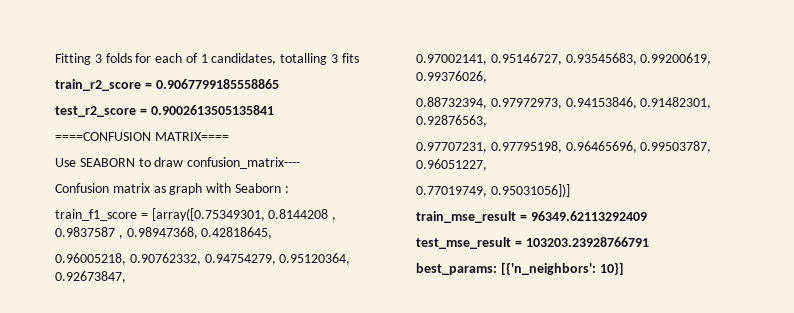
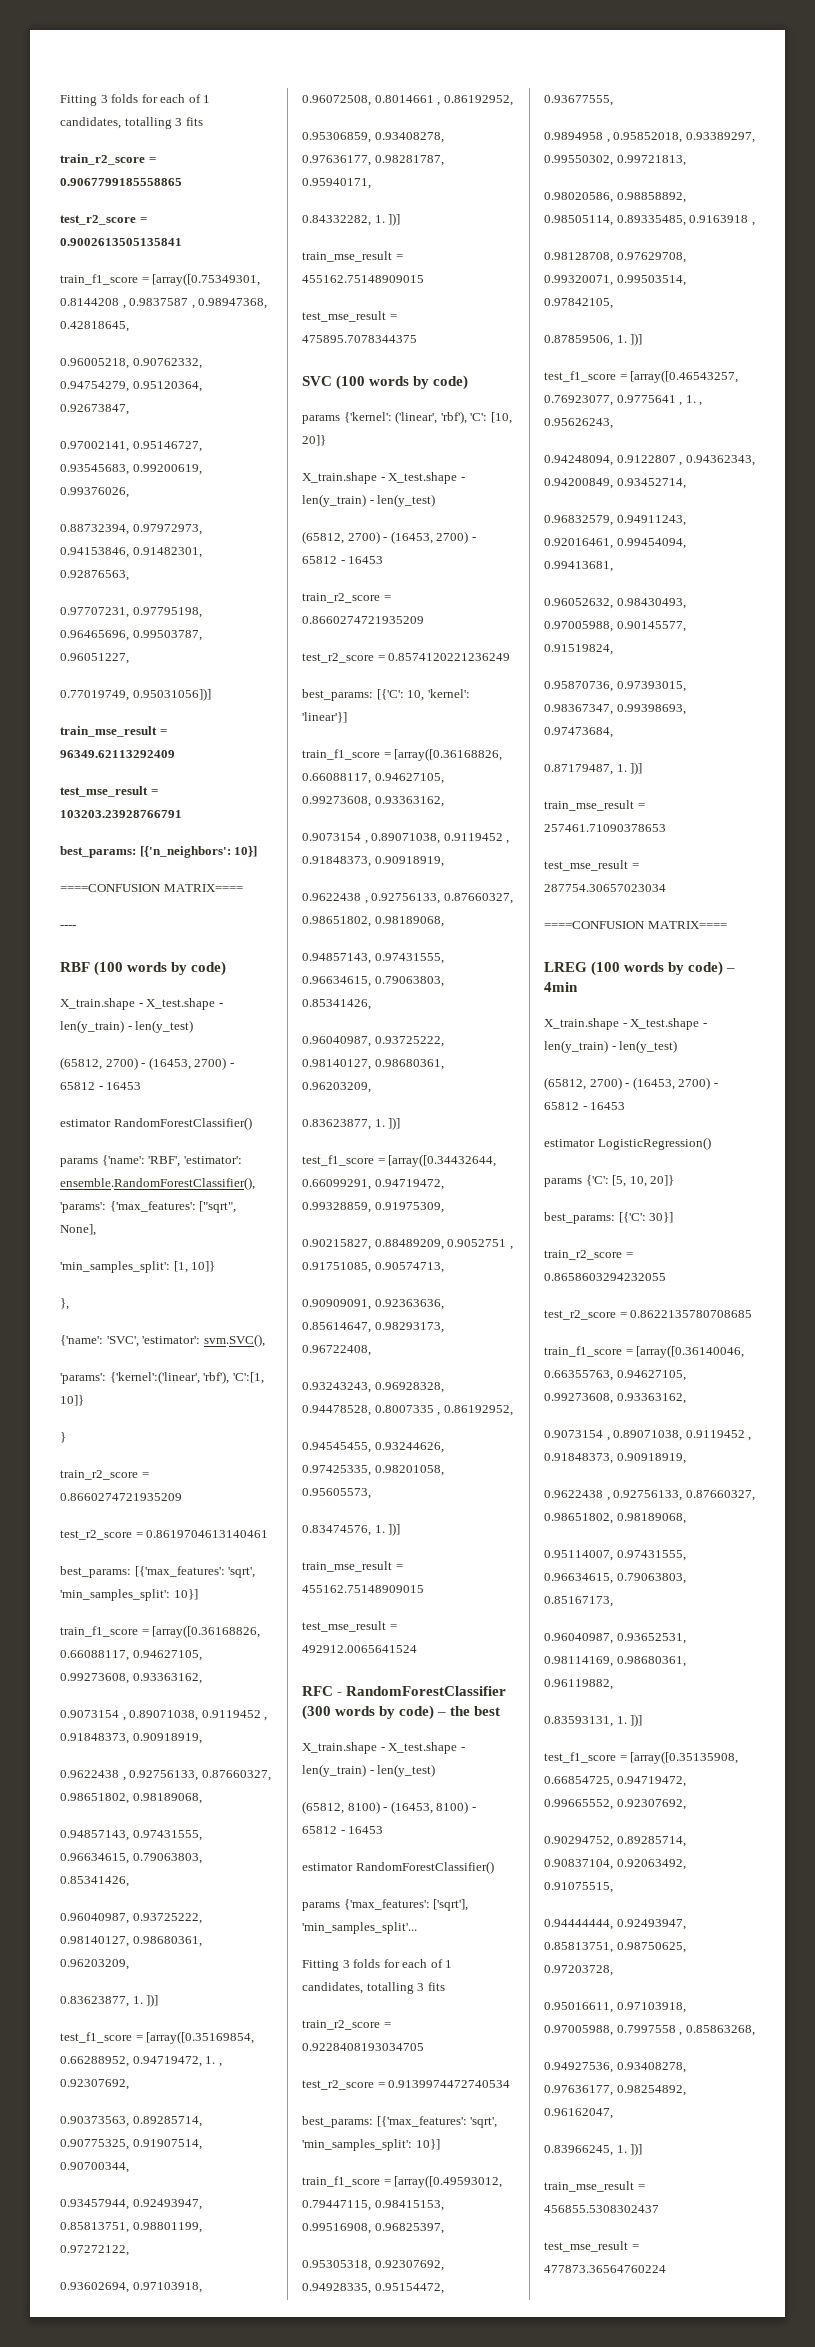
- ====CONFUSION MATRIX====
- Use SEABORN to draw confusion_matrix----
- Confusion matrix as graph with Seaborn :
  best_params: [{'n_neighbors': 10}]
+ ====CONFUSION MATRIX====
+ ----
+ RBF (100 words by code)
+ X_train.shape - X_test.shape - len(y_train) - len(y_test)
+ (65812, 2700) - (16453, 2700) - 65812 - 16453
+ estimator RandomForestClassifier()
+ params {'name': 'RBF', 'estimator': ensemble.RandomForestClassifier(), 'params': {'max_features': ["sqrt", None],
+ 'min_samples_split': [1, 10]}
+ },
+ {'name': 'SVC', 'estimator': svm.SVC(),
+ 'params': {'kernel':('linear', 'rbf'), 'C':[1, 10]}
+ }
+ train_r2_score = 0.8660274721935209
+ test_r2_score = 0.8619704613140461
+ best_params: [{'max_features': 'sqrt', 'min_samples_split': 10}]
+ train_f1_score = [array([0.36168826, 0.66088117, 0.94627105, 0.99273608, 0.93363162,
+ 0.9073154 , 0.89071038, 0.9119452 , 0.91848373, 0.90918919,
+ 0.9622438 , 0.92756133, 0.87660327, 0.98651802, 0.98189068,
+ 0.94857143, 0.97431555, 0.96634615, 0.79063803, 0.85341426,
+ 0.96040987, 0.93725222, 0.98140127, 0.98680361, 0.96203209,
+ 0.83623877, 1. ])]
+ test_f1_score = [array([0.35169854, 0.66288952, 0.94719472, 1. , 0.92307692,
+ 0.90373563, 0.89285714, 0.90775325, 0.91907514, 0.90700344,
+ 0.93457944, 0.92493947, 0.85813751, 0.98801199, 0.97272122,
+ 0.93602694, 0.97103918, 0.96072508, 0.8014661 , 0.86192952,
+ 0.95306859, 0.93408278, 0.97636177, 0.98281787, 0.95940171,
+ 0.84332282, 1. ])]
+ train_mse_result = 455162.75148909015
+ test_mse_result = 475895.7078344375
+ SVC (100 words by code)
+ params {'kernel': ('linear', 'rbf'), 'C': [10, 20]}
+ X_train.shape - X_test.shape - len(y_train) - len(y_test)
+ (65812, 2700) - (16453, 2700) - 65812 - 16453
+ train_r2_score = 0.8660274721935209
+ test_r2_score = 0.8574120221236249
+ best_params: [{'C': 10, 'kernel': 'linear'}]
+ train_f1_score = [array([0.36168826, 0.66088117, 0.94627105, 0.99273608, 0.93363162,
+ 0.9073154 , 0.89071038, 0.9119452 , 0.91848373, 0.90918919,
+ 0.9622438 , 0.92756133, 0.87660327, 0.98651802, 0.98189068,
+ 0.94857143, 0.97431555, 0.96634615, 0.79063803, 0.85341426,
+ 0.96040987, 0.93725222, 0.98140127, 0.98680361, 0.96203209,
+ 0.83623877, 1. ])]
+ test_f1_score = [array([0.34432644, 0.66099291, 0.94719472, 0.99328859, 0.91975309,
+ 0.90215827, 0.88489209, 0.9052751 , 0.91751085, 0.90574713,
+ 0.90909091, 0.92363636, 0.85614647, 0.98293173, 0.96722408,
+ 0.93243243, 0.96928328, 0.94478528, 0.8007335 , 0.86192952,
+ 0.94545455, 0.93244626, 0.97425335, 0.98201058, 0.95605573,
+ 0.83474576, 1. ])]
+ train_mse_result = 455162.75148909015
+ test_mse_result = 492912.0065641524
+ RFC - RandomForestClassifier (300 words by code) – the best
+ X_train.shape - X_test.shape - len(y_train) - len(y_test)
+ (65812, 8100) - (16453, 8100) - 65812 - 16453
+ estimator RandomForestClassifier()
+ params {'max_features': ['sqrt'], 'min_samples_split'...
+ Fitting 3 folds for each of 1 candidates, totalling 3 fits
+ train_r2_score = 0.9228408193034705
+ test_r2_score = 0.9139974472740534
+ best_params: [{'max_features': 'sqrt', 'min_samples_split': 10}]
+ train_f1_score = [array([0.49593012, 0.79447115, 0.98415153, 0.99516908, 0.96825397,
+ 0.95305318, 0.92307692, 0.94928335, 0.95154472, 0.93677555,
+ 0.9894958 , 0.95852018, 0.93389297, 0.99550302, 0.99721813,
+ 0.98020586, 0.98858892, 0.98505114, 0.89335485, 0.9163918 ,
+ 0.98128708, 0.97629708, 0.99320071, 0.99503514, 0.97842105,
+ 0.87859506, 1. ])]
+ test_f1_score = [array([0.46543257, 0.76923077, 0.9775641 , 1. , 0.95626243,
+ 0.94248094, 0.9122807 , 0.94362343, 0.94200849, 0.93452714,
+ 0.96832579, 0.94911243, 0.92016461, 0.99454094, 0.99413681,
+ 0.96052632, 0.98430493, 0.97005988, 0.90145577, 0.91519824,
+ 0.95870736, 0.97393015, 0.98367347, 0.99398693, 0.97473684,
+ 0.87179487, 1. ])]
+ train_mse_result = 257461.71090378653
+ test_mse_result = 287754.30657023034
+ ====CONFUSION MATRIX====
+ LREG (100 words by code) – 4min
+ X_train.shape - X_test.shape - len(y_train) - len(y_test)
+ (65812, 2700) - (16453, 2700) - 65812 - 16453
+ estimator LogisticRegression()
+ params {'C': [5, 10, 20]}
+ best_params: [{'C': 30}]
+ train_r2_score = 0.8658603294232055
+ test_r2_score = 0.8622135780708685
+ train_f1_score = [array([0.36140046, 0.66355763, 0.94627105, 0.99273608, 0.93363162,
+ 0.9073154 , 0.89071038, 0.9119452 , 0.91848373, 0.90918919,
+ 0.9622438 , 0.92756133, 0.87660327, 0.98651802, 0.98189068,
+ 0.95114007, 0.97431555, 0.96634615, 0.79063803, 0.85167173,
+ 0.96040987, 0.93652531, 0.98114169, 0.98680361, 0.96119882,
+ 0.83593131, 1. ])]
+ test_f1_score = [array([0.35135908, 0.66854725, 0.94719472, 0.99665552, 0.92307692,
+ 0.90294752, 0.89285714, 0.90837104, 0.92063492, 0.91075515,
+ 0.94444444, 0.92493947, 0.85813751, 0.98750625, 0.97203728,
+ 0.95016611, 0.97103918, 0.97005988, 0.7997558 , 0.85863268,
+ 0.94927536, 0.93408278, 0.97636177, 0.98254892, 0.96162047,
+ 0.83966245, 1. ])]
+ train_mse_result = 456855.5308302437
+ test_mse_result = 477873.36564760224

